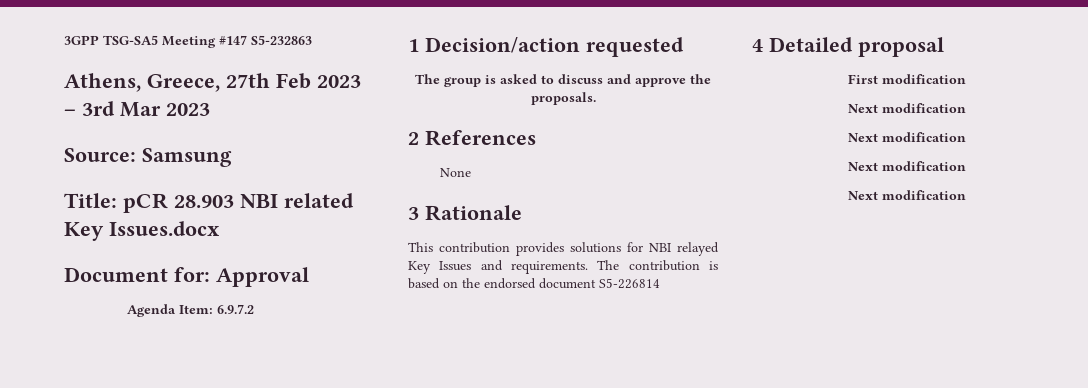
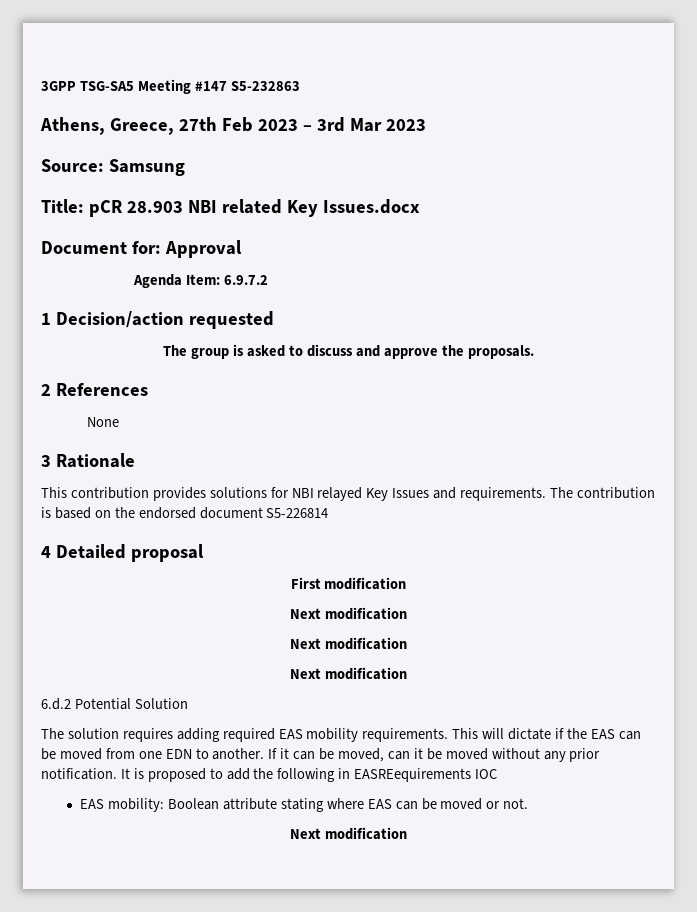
+ 6.d.2 Potential Solution
+ The solution requires adding required EAS mobility requirements. This will dictate if the EAS can be moved from one EDN to another. If it can be moved, can it be moved without any prior notification. It is proposed to add the following in EASREequirements IOC
+ EAS mobility: Boolean attribute stating where EAS can be moved or not.

